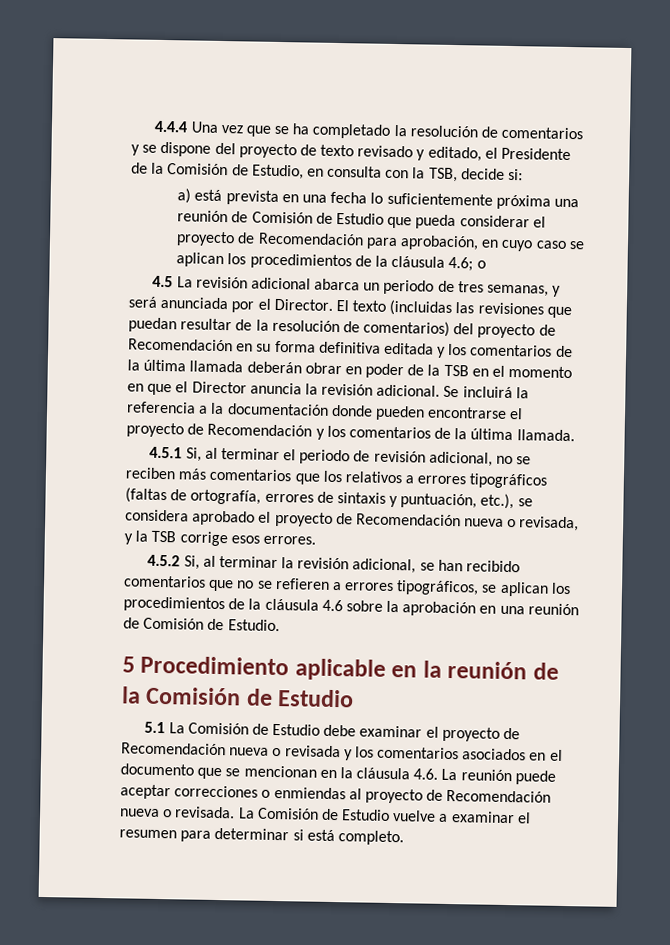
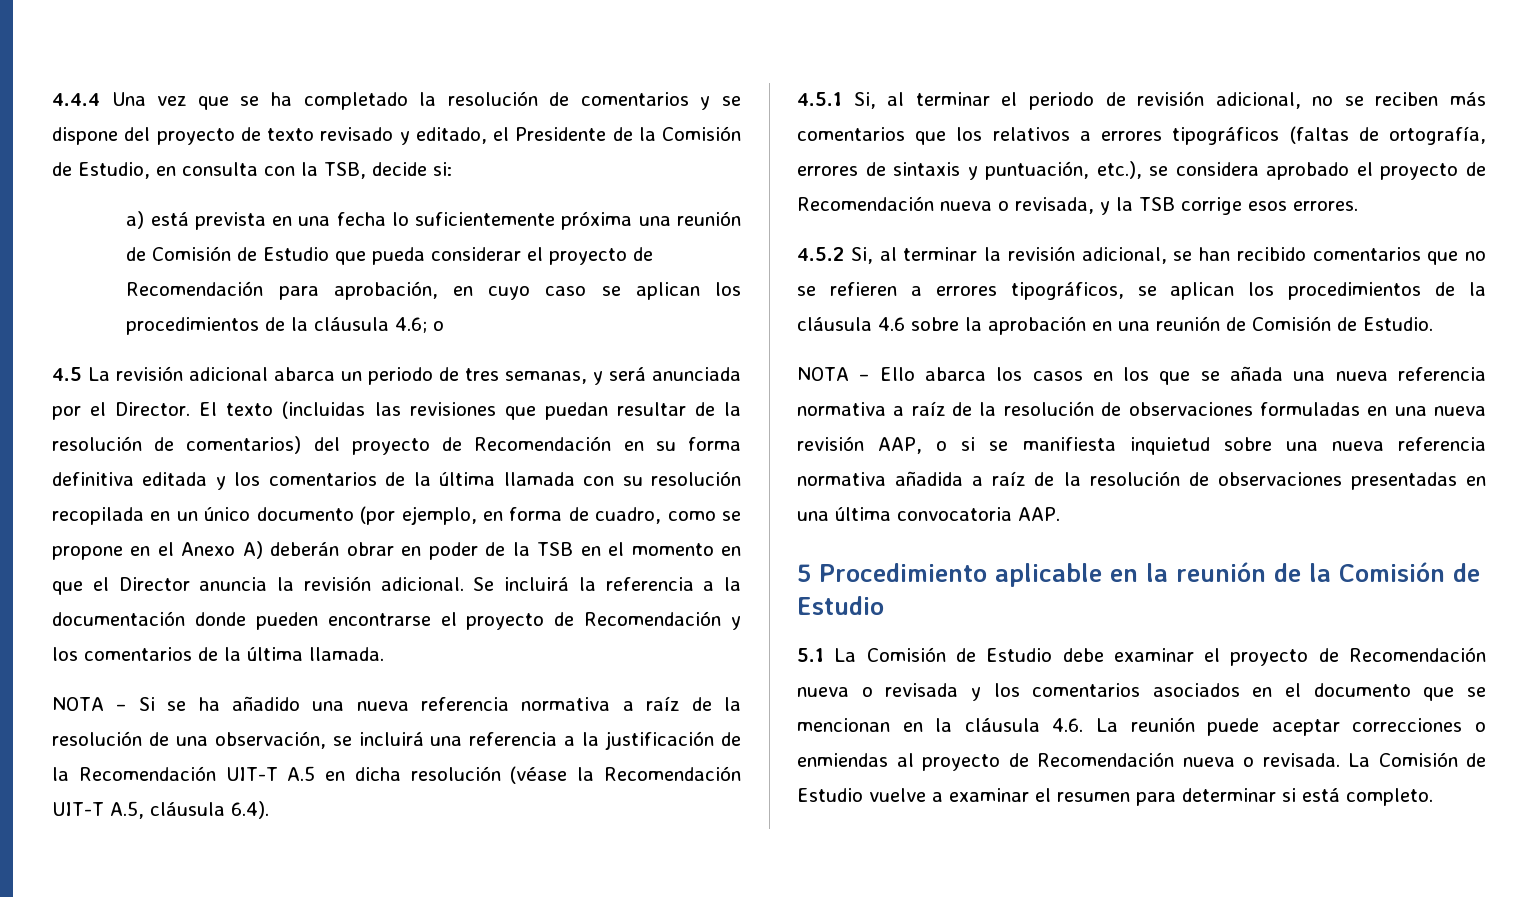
- El texto (incluidas las revisiones que puedan resultar de la resolución de comentarios) del proyecto de Recomendación en su forma definitiva editada y los comentarios de la última llamada deberán obrar en poder de la TSB en el momento en que el Director anuncia la revisión adicional.
+ El texto (incluidas las revisiones que puedan resultar de la resolución de comentarios) del proyecto de Recomendación en su forma definitiva editada y los comentarios de la última llamada con su resolución recopilada en un único documento (por ejemplo, en forma de cuadro, como se propone en el Anexo A) deberán obrar en poder de la TSB en el momento en que el Director anuncia la revisión adicional.
+ NOTA – Si se ha añadido una nueva referencia normativa a raíz de la resolución de una observación, se incluirá una referencia a la justificación de la Recomendación UIT-T A.5 en dicha resolución (véase la Recomendación UIT-T A.5, cláusula 6.4).
+ NOTA – Ello abarca los casos en los que se añada una nueva referencia normativa a raíz de la resolución de observaciones formuladas en una nueva revisión AAP, o si se manifiesta inquietud sobre una nueva referencia normativa añadida a raíz de la resolución de observaciones presentadas en una última convocatoria AAP.

